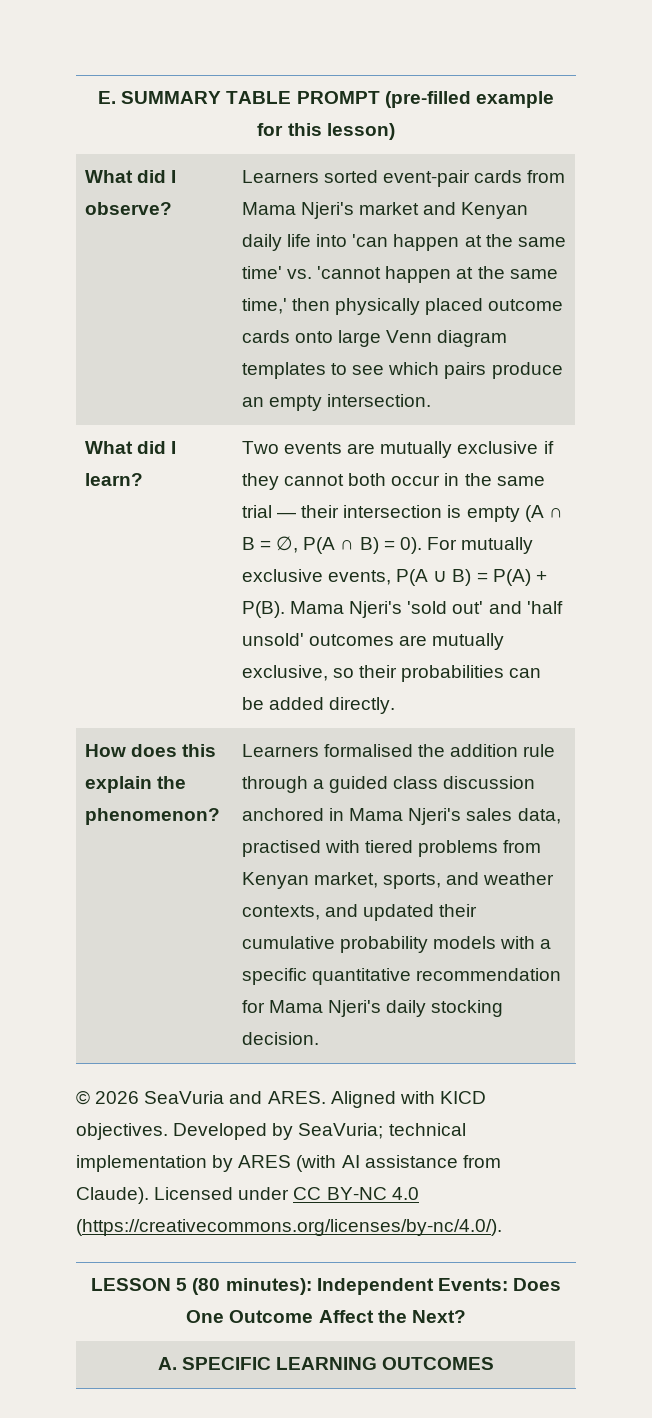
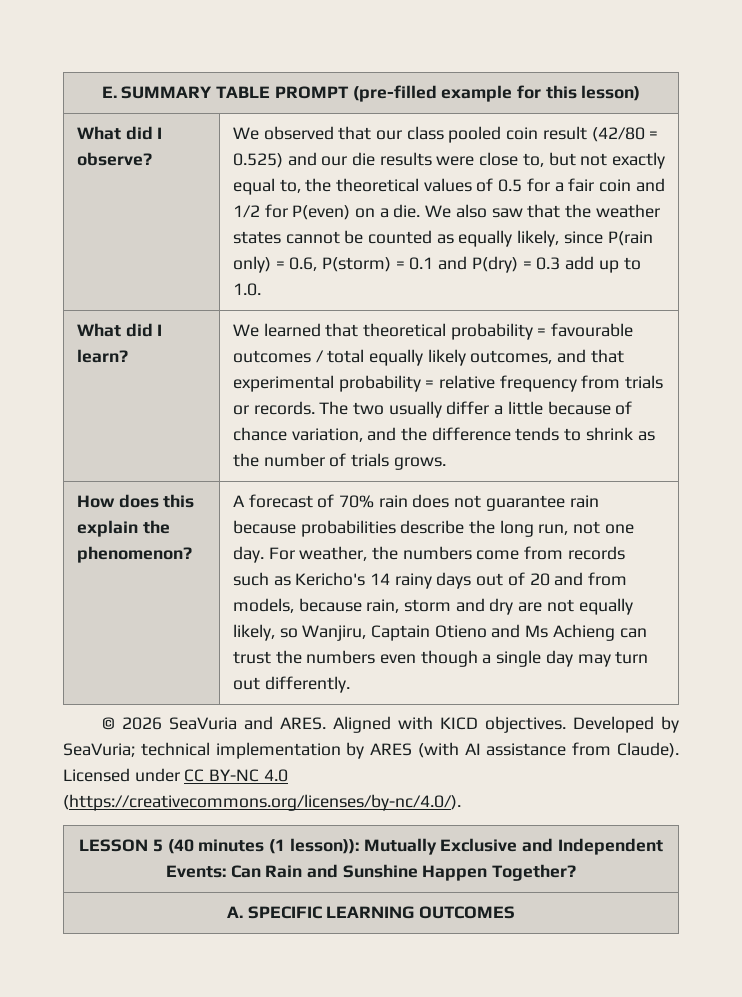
- Learners sorted event-pair cards from Mama Njeri's market and Kenyan daily life into 'can happen at the same time' vs. 'cannot happen at the same time,' then physically placed outcome cards onto large Venn diagram templates to see which pairs produce an empty intersection.
- What did I learn? | Two events are mutually exclusive if they cannot both occur in the same trial — their intersection is empty (A ∩ B = ∅, P(A ∩ B) = 0). For mutually exclusive events, P(A ∪ B) = P(A) + P(B). Mama Njeri's 'sold out' and 'half unsold' outcomes are mutually exclusive, so their probabilities can be added directly.
+ We observed that our class pooled coin result (42/80 = 0.525) and our die results were close to, but not exactly equal to, the theoretical values of 0.5 for a fair coin and 1/2 for P(even) on a die. We also saw that the weather states cannot be counted as equally likely, since P(rain only) = 0.6, P(storm) = 0.1 and P(dry) = 0.3 add up to 1.0.
+ What did I learn? | We learned that theoretical probability = favourable outcomes / total equally likely outcomes, and that experimental probability = relative frequency from trials or records. The two usually differ a little because of chance variation, and the difference tends to shrink as the number of trials grows.
- Learners formalised the addition rule through a guided class discussion anchored in Mama Njeri's sales data, practised with tiered problems from Kenyan market, sports, and weather contexts, and updated their cumulative probability models with a specific quantitative recommendation for Mama Njeri's daily stocking decision.
+ A forecast of 70% rain does not guarantee rain because probabilities describe the long run, not one day. For weather, the numbers come from records such as Kericho's 14 rainy days out of 20 and from models, because rain, storm and dry are not equally likely, so Wanjiru, Captain Otieno and Ms Achieng can trust the numbers even though a single day may turn out differently.
- LESSON 5 (80 minutes): Independent Events: Does One Outcome Affect the Next?
+ LESSON 5 (40 minutes (1 lesson)): Mutually Exclusive and Independent Events: Can Rain and Sunshine Happen Together?

